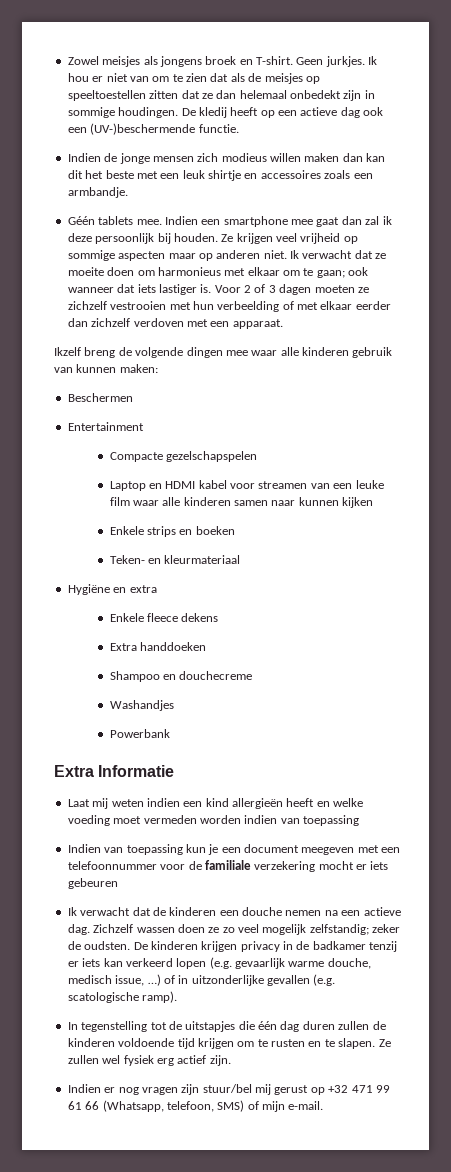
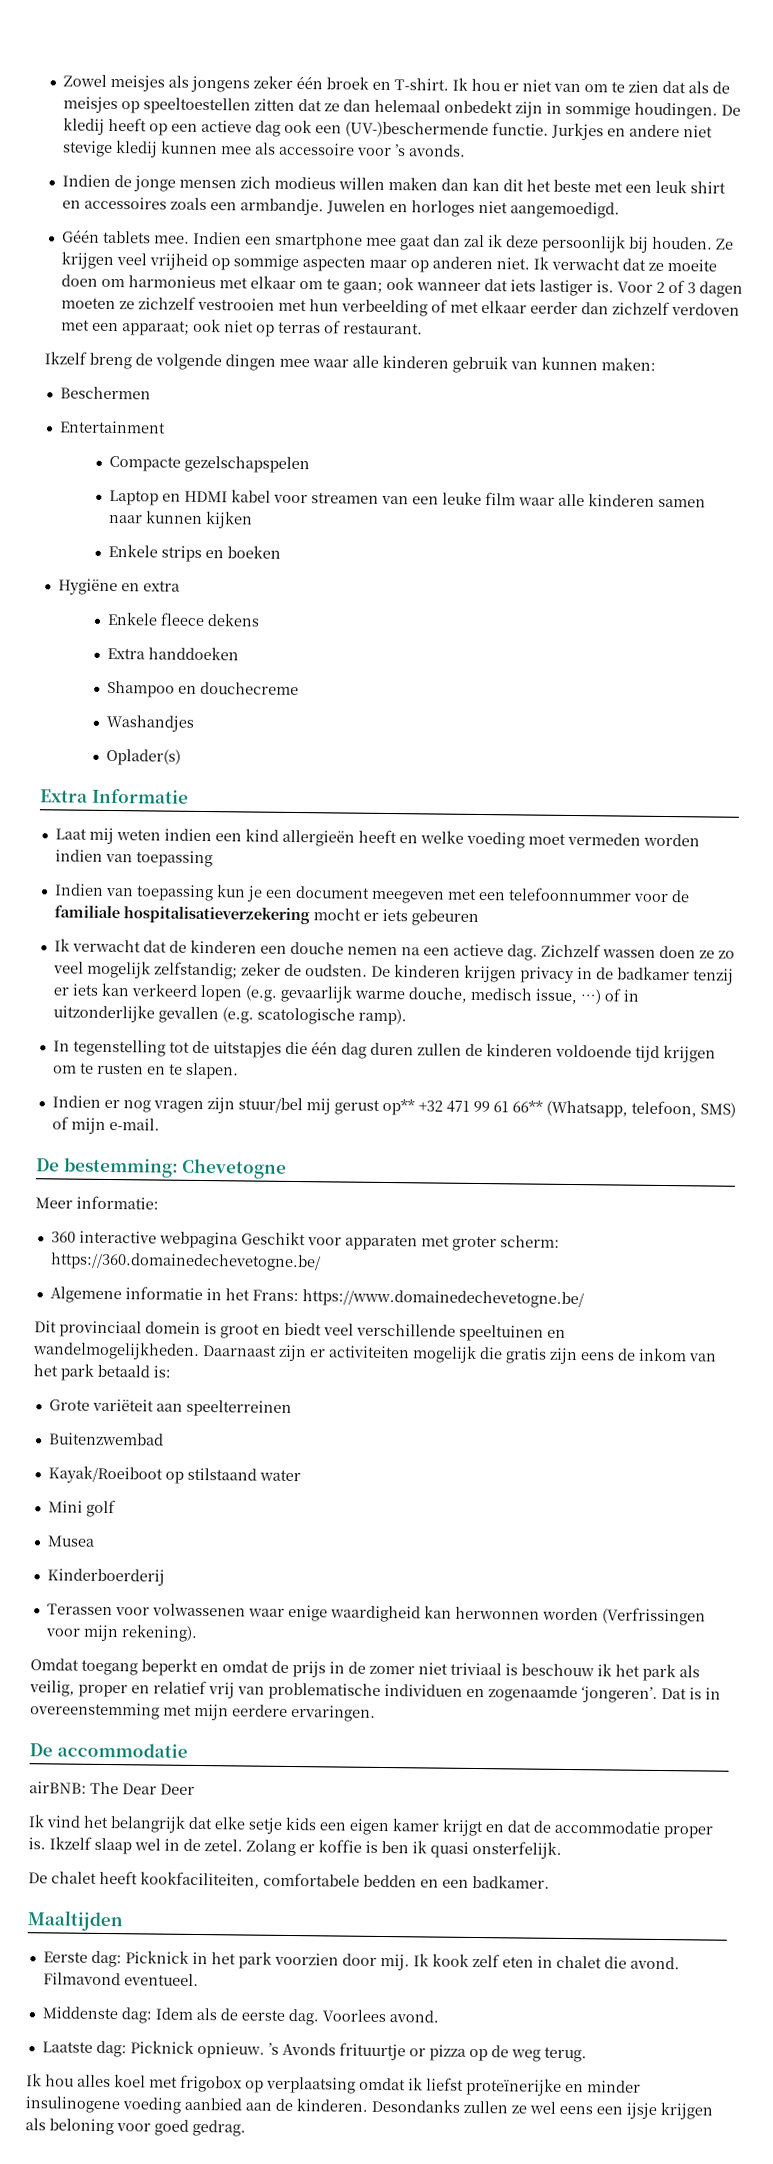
- Zowel meisjes als jongens broek en T-shirt.
+ Zowel meisjes als jongens zeker één broek en T-shirt.
- Geen jurkjes.
+ Jurkjes en andere niet stevige kledij kunnen mee als accessoire voor ’s avonds.
- Indien de jonge mensen zich modieus willen maken dan kan dit het beste met een leuk shirtje en accessoires zoals een armbandje.
+ Indien de jonge mensen zich modieus willen maken dan kan dit het beste met een leuk shirt en accessoires zoals een armbandje. Juwelen en horloges niet aangemoedigd.
- Voor 2 of 3 dagen moeten ze zichzelf vestrooien met hun verbeelding of met elkaar eerder dan zichzelf verdoven met een apparaat.
+ Voor 2 of 3 dagen moeten ze zichzelf vestrooien met hun verbeelding of met elkaar eerder dan zichzelf verdoven met een apparaat; ook niet op terras of restaurant.
- Teken- en kleurmateriaal
- Powerbank
+ Oplader(s)
- Indien van toepassing kun je een document meegeven met een telefoonnummer voor de familiale verzekering mocht er iets gebeuren
+ Indien van toepassing kun je een document meegeven met een telefoonnummer voor de familiale hospitalisatieverzekering mocht er iets gebeuren
- Ze zullen wel fysiek erg actief zijn.
- Indien er nog vragen zijn stuur/bel mij gerust op +32 471 99 61 66 (Whatsapp, telefoon, SMS) of mijn e-mail.
+ Indien er nog vragen zijn stuur/bel mij gerust op** +32 471 99 61 66** (Whatsapp, telefoon, SMS) of mijn e-mail.
+ De bestemming: Chevetogne
+ Meer informatie:
+ 360 interactive webpagina Geschikt voor apparaten met groter scherm: https://360.domainedechevetogne.be/
+ Algemene informatie in het Frans: https://www.domainedechevetogne.be/
+ Dit provinciaal domein is groot en biedt veel verschillende speeltuinen en wandelmogelijkheden. Daarnaast zijn er activiteiten mogelijk die gratis zijn eens de inkom van het park betaald is:
+ Grote variëteit aan speelterreinen
+ Buitenzwembad
+ Kayak/Roeiboot op stilstaand water
+ Mini golf
+ Musea
+ Kinderboerderij
+ Terassen voor volwassenen waar enige waardigheid kan herwonnen worden (Verfrissingen voor mijn rekening).
+ Omdat toegang beperkt en omdat de prijs in de zomer niet triviaal is beschouw ik het park als veilig, proper en relatief vrij van problematische individuen en zogenaamde ‘jongeren’. Dat is in overeenstemming met mijn eerdere ervaringen.
+ De accommodatie
+ airBNB: The Dear Deer
+ Ik vind het belangrijk dat elke setje kids een eigen kamer krijgt en dat de accommodatie proper is. Ikzelf slaap wel in de zetel. Zolang er koffie is ben ik quasi onsterfelijk.
+ De chalet heeft kookfaciliteiten, comfortabele bedden en een badkamer.
+ Maaltijden
+ Eerste dag: Picknick in het park voorzien door mij. Ik kook zelf eten in chalet die avond. Filmavond eventueel.
+ Middenste dag: Idem als de eerste dag. Voorlees avond.
+ Laatste dag: Picknick opnieuw. ’s Avonds frituurtje or pizza op de weg terug.
+ Ik hou alles koel met frigobox op verplaatsing omdat ik liefst proteïnerijke en minder insulinogene voeding aanbied aan de kinderen. Desondanks zullen ze wel eens een ijsje krijgen als beloning voor goed gedrag.

